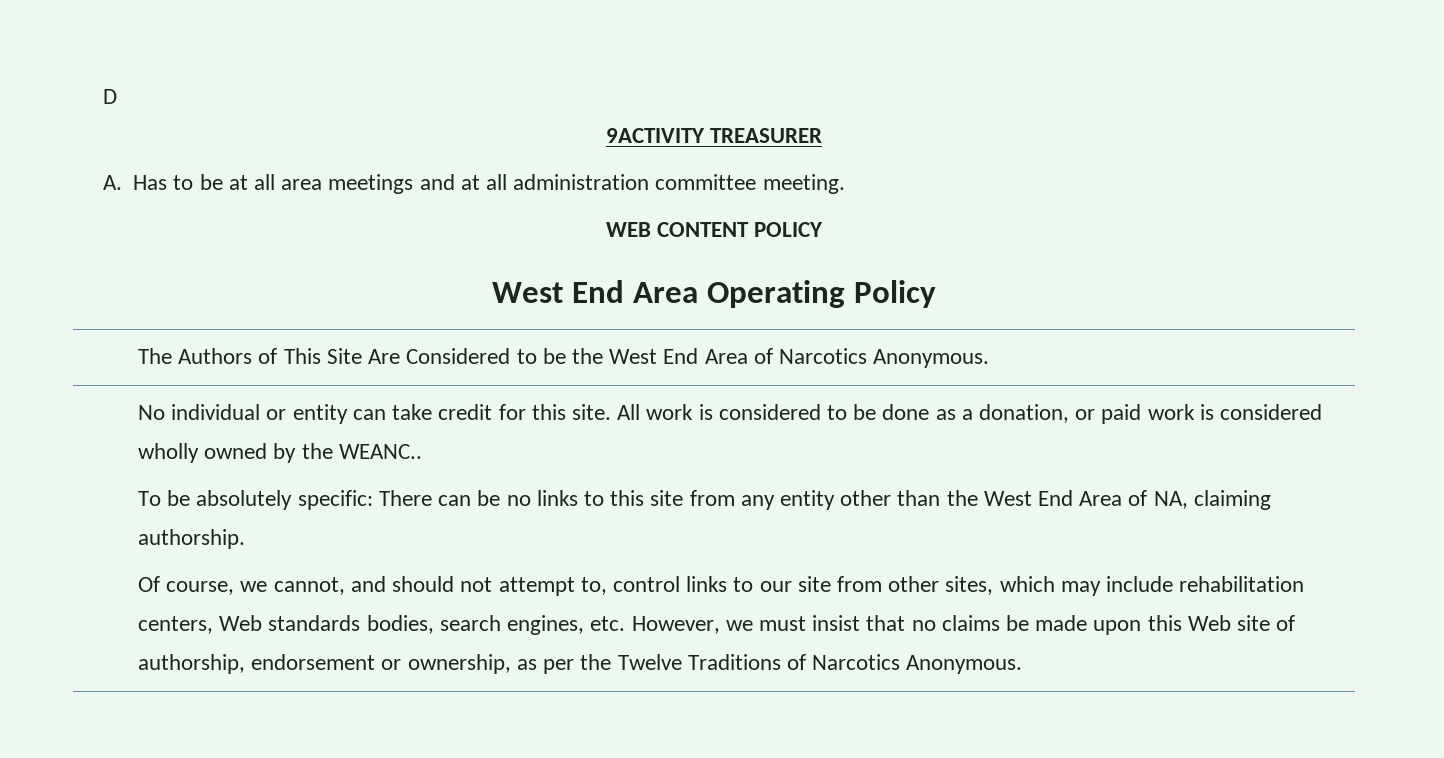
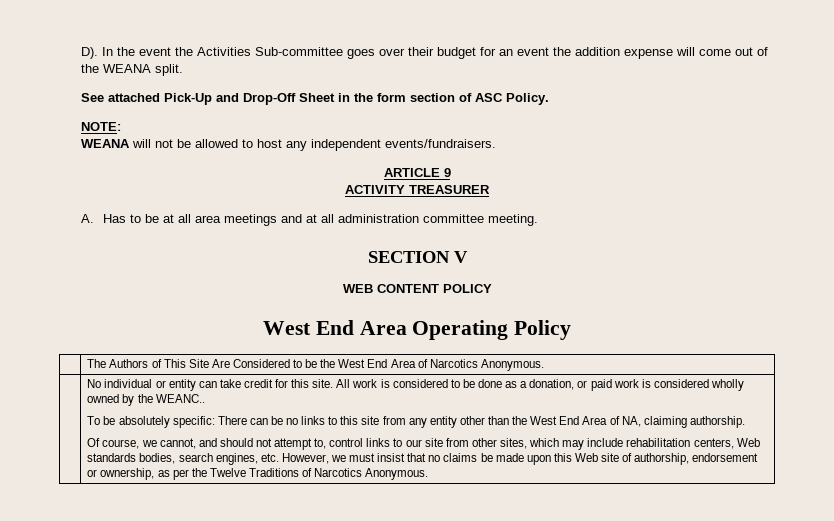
- D
- 9ACTIVITY TREASURER
+ D). In the event the Activities Sub-committee goes over their budget for an event the addition expense will come out of the WEANA split.
+ See attached Pick-Up and Drop-Off Sheet in the form section of ASC Policy.
+ NOTE:
+ WEANA will not be allowed to host any independent events/fundraisers.
+ ARTICLE 9
+ ACTIVITY TREASURER
+ SECTION V

